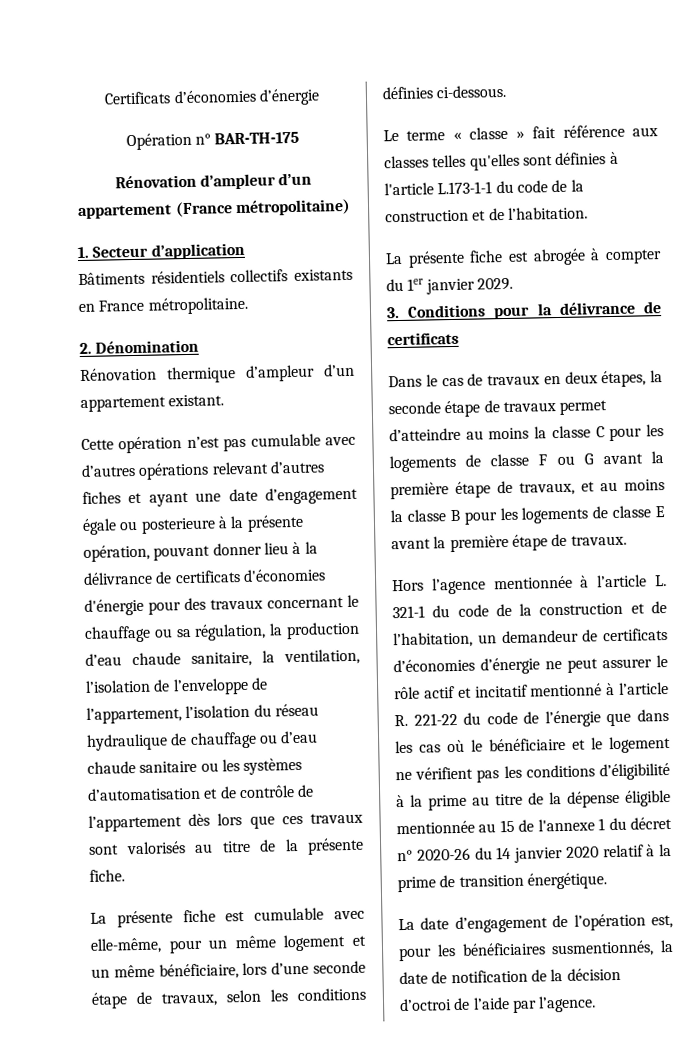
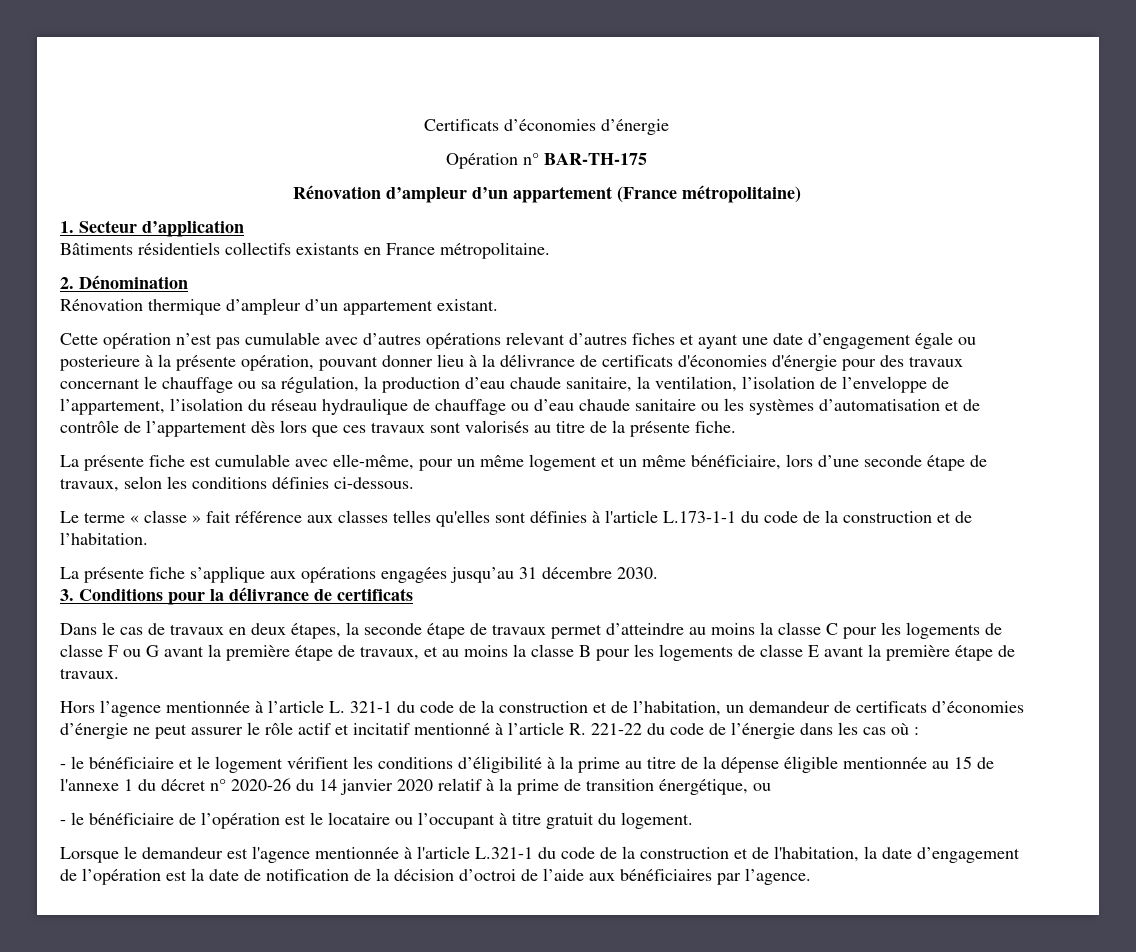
- La présente fiche est abrogée à compter du 1er janvier 2029.
+ La présente fiche s’applique aux opérations engagées jusqu’au 31 décembre 2030.
- Hors l’agence mentionnée à l’article L. 321-1 du code de la construction et de l’habitation, un demandeur de certificats d’économies d’énergie ne peut assurer le rôle actif et incitatif mentionné à l’article R. 221-22 du code de l’énergie que dans les cas où le bénéficiaire et le logement ne vérifient pas les conditions d’éligibilité à la prime au titre de la dépense éligible mentionnée au 15 de l'annexe 1 du décret n° 2020-26 du 14 janvier 2020 relatif à la prime de transition énergétique.
- La date d’engagement de l’opération est, pour les bénéficiaires susmentionnés, la date de notification de la décision d’octroi de l’aide par l’agence.
+ Hors l’agence mentionnée à l’article L. 321-1 du code de la construction et de l’habitation, un demandeur de certificats d’économies d’énergie ne peut assurer le rôle actif et incitatif mentionné à l’article R. 221-22 du code de l’énergie dans les cas où :
+ - le bénéficiaire et le logement vérifient les conditions d’éligibilité à la prime au titre de la dépense éligible mentionnée au 15 de l'annexe 1 du décret n° 2020-26 du 14 janvier 2020 relatif à la prime de transition énergétique, ou
+ - le bénéficiaire de l’opération est le locataire ou l’occupant à titre gratuit du logement.
+ Lorsque le demandeur est l'agence mentionnée à l'article L.321-1 du code de la construction et de l'habitation, la date d’engagement de l’opération est la date de notification de la décision d’octroi de l’aide aux bénéficiaires par l’agence.

